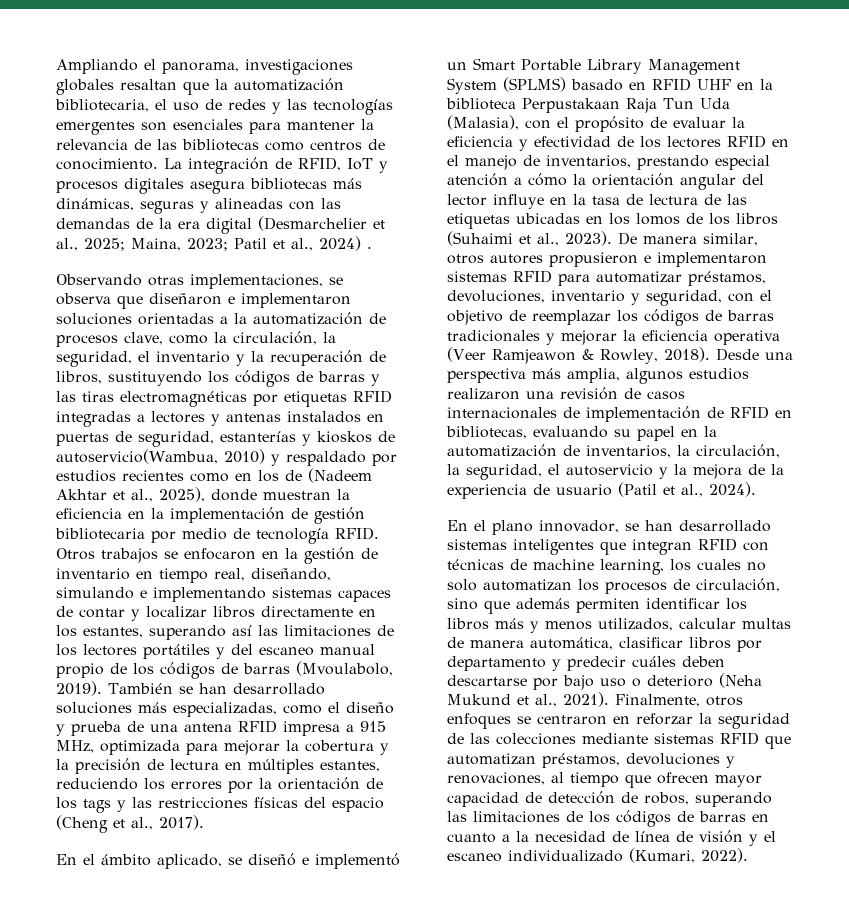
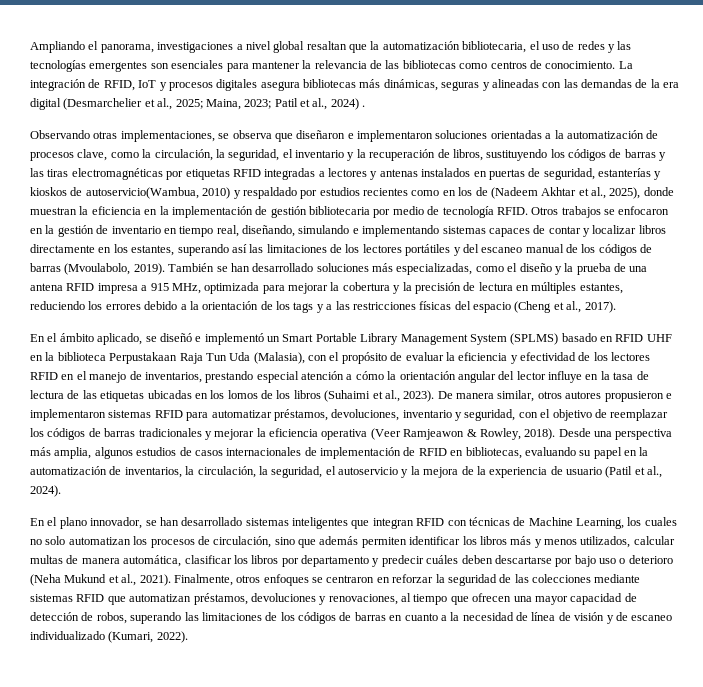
- Ampliando el panorama, investigaciones globales resaltan que la automatización bibliotecaria, el uso de redes y las tecnologías emergentes son esenciales para mantener la relevancia de las bibliotecas como centros de conocimiento.
+ Ampliando el panorama, investigaciones a nivel global resaltan que la automatización bibliotecaria, el uso de redes y las tecnologías emergentes son esenciales para mantener la relevancia de las bibliotecas como centros de conocimiento.
- Otros trabajos se enfocaron en la gestión de inventario en tiempo real, diseñando, simulando e implementando sistemas capaces de contar y localizar libros directamente en los estantes, superando así las limitaciones de los lectores portátiles y del escaneo manual propio de los códigos de barras (Mvoulabolo, 2019).
+ Otros trabajos se enfocaron en la gestión de inventario en tiempo real, diseñando, simulando e implementando sistemas capaces de contar y localizar libros directamente en los estantes, superando así las limitaciones de los lectores portátiles y del escaneo manual de los códigos de barras (Mvoulabolo, 2019).
- También se han desarrollado soluciones más especializadas, como el diseño y prueba de una antena RFID impresa a 915 MHz, optimizada para mejorar la cobertura y la precisión de lectura en múltiples estantes, reduciendo los errores por la orientación de los tags y las restricciones físicas del espacio (Cheng et al., 2017).
+ También se han desarrollado soluciones más especializadas, como el diseño y la prueba de una antena RFID impresa a 915 MHz, optimizada para mejorar la cobertura y la precisión de lectura en múltiples estantes, reduciendo los errores debido a la orientación de los tags y a las restricciones físicas del espacio (Cheng et al., 2017).
- Desde una perspectiva más amplia, algunos estudios realizaron una revisión de casos internacionales de implementación de RFID en bibliotecas, evaluando su papel en la automatización de inventarios, la circulación, la seguridad, el autoservicio y la mejora de la experiencia de usuario (Patil et al., 2024).
+ Desde una perspectiva más amplia, algunos estudios de casos internacionales de implementación de RFID en bibliotecas, evaluando su papel en la automatización de inventarios, la circulación, la seguridad, el autoservicio y la mejora de la experiencia de usuario (Patil et al., 2024).
- En el plano innovador, se han desarrollado sistemas inteligentes que integran RFID con técnicas de machine learning, los cuales no solo automatizan los procesos de circulación, sino que además permiten identificar los libros más y menos utilizados, calcular multas de manera automática, clasificar libros por departamento y predecir cuáles deben descartarse por bajo uso o deterioro (Neha Mukund et al., 2021).
+ En el plano innovador, se han desarrollado sistemas inteligentes que integran RFID con técnicas de Machine Learning, los cuales no solo automatizan los procesos de circulación, sino que además permiten identificar los libros más y menos utilizados, calcular multas de manera automática, clasificar los libros por departamento y predecir cuáles deben descartarse por bajo uso o deterioro (Neha Mukund et al., 2021).
- Finalmente, otros enfoques se centraron en reforzar la seguridad de las colecciones mediante sistemas RFID que automatizan préstamos, devoluciones y renovaciones, al tiempo que ofrecen mayor capacidad de detección de robos, superando las limitaciones de los códigos de barras en cuanto a la necesidad de línea de visión y el escaneo individualizado (Kumari, 2022).
+ Finalmente, otros enfoques se centraron en reforzar la seguridad de las colecciones mediante sistemas RFID que automatizan préstamos, devoluciones y renovaciones, al tiempo que ofrecen una mayor capacidad de detección de robos, superando las limitaciones de los códigos de barras en cuanto a la necesidad de línea de visión y de escaneo individualizado (Kumari, 2022).

